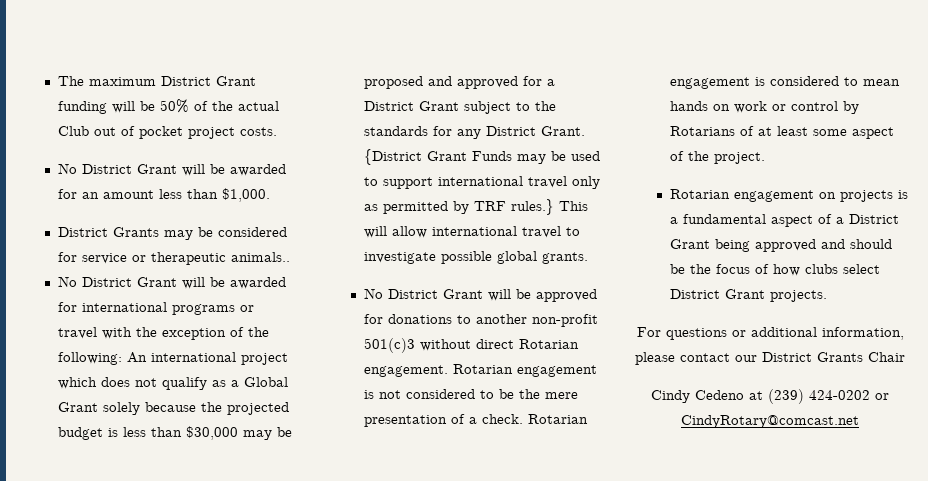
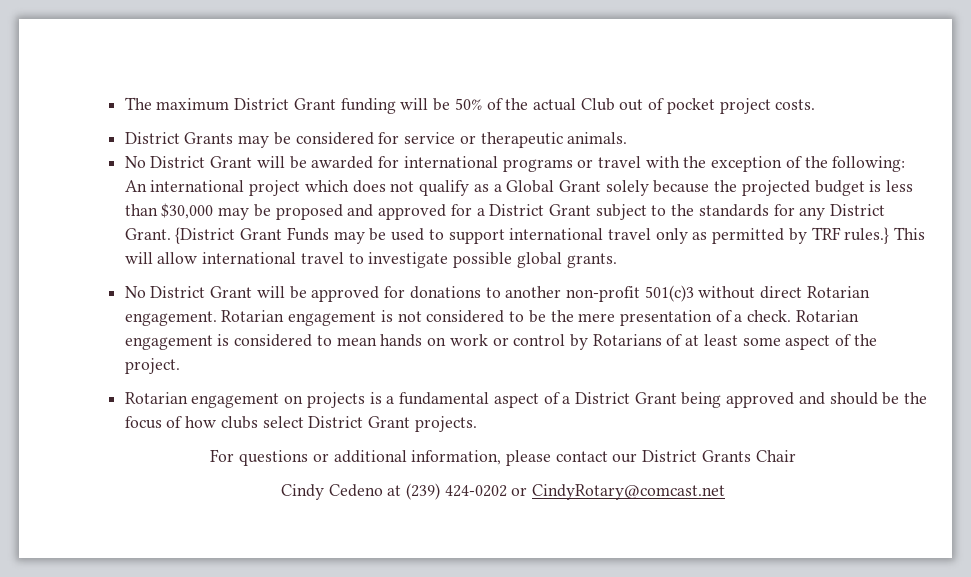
- No District Grant will be awarded for an amount less than $1,000.
- District Grants may be considered for service or therapeutic animals..
+ District Grants may be considered for service or therapeutic animals.

